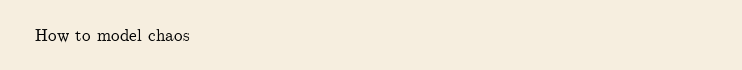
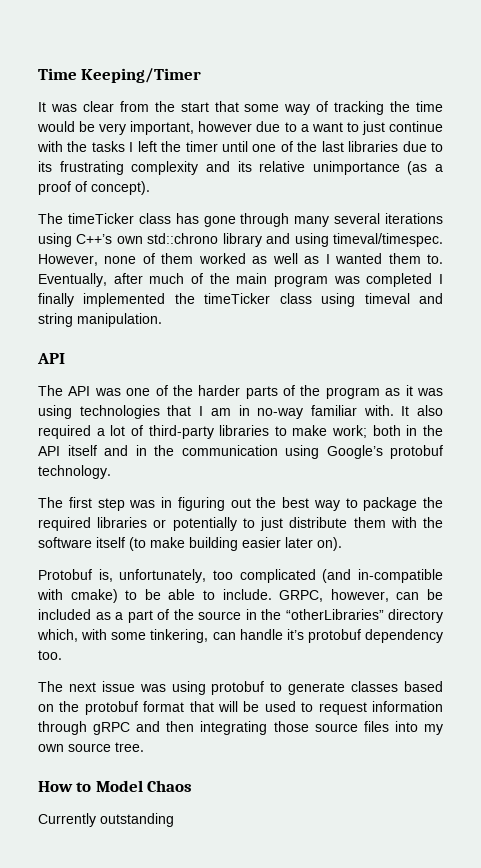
- How to model chaos
+ Time Keeping/Timer
+ It was clear from the start that some way of tracking the time would be very important, however due to a want to just continue with the tasks I left the timer until one of the last libraries due to its frustrating complexity and its relative unimportance (as a proof of concept).
+ The timeTicker class has gone through many several iterations using C++’s own std::chrono library and using timeval/timespec. However, none of them worked as well as I wanted them to. Eventually, after much of the main program was completed I finally implemented the timeTicker class using timeval and string manipulation.
+ API
+ The API was one of the harder parts of the program as it was using technologies that I am in no-way familiar with. It also required a lot of third-party libraries to make work; both in the API itself and in the communication using Google’s protobuf technology.
+ The first step was in figuring out the best way to package the required libraries or potentially to just distribute them with the software itself (to make building easier later on).
+ Protobuf is, unfortunately, too complicated (and in-compatible with cmake) to be able to include. GRPC, however, can be included as a part of the source in the “otherLibraries” directory which, with some tinkering, can handle it’s protobuf dependency too.
+ The next issue was using protobuf to generate classes based on the protobuf format that will be used to request information through gRPC and then integrating those source files into my own source tree.
+ How to Model Chaos
+ Currently outstanding

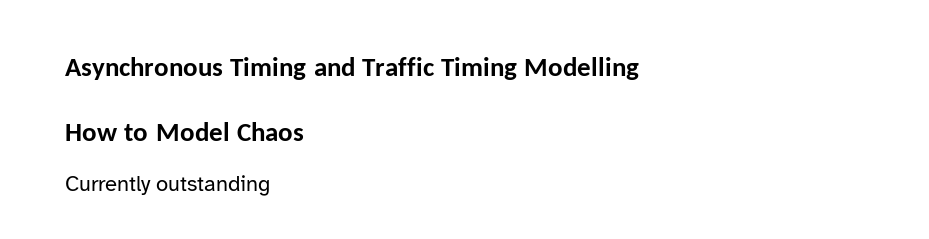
- Time Keeping/Timer
- It was clear from the start that some way of tracking the time would be very important, however due to a want to just continue with the tasks I left the timer until one of the last libraries due to its frustrating complexity and its relative unimportance (as a proof of concept).
- The timeTicker class has gone through many several iterations using C++’s own std::chrono library and using timeval/timespec. However, none of them worked as well as I wanted them to. Eventually, after much of the main program was completed I finally implemented the timeTicker class using timeval and string manipulation.
- API
- The API was one of the harder parts of the program as it was using technologies that I am in no-way familiar with. It also required a lot of third-party libraries to make work; both in the API itself and in the communication using Google’s protobuf technology.
- The first step was in figuring out the best way to package the required libraries or potentially to just distribute them with the software itself (to make building easier later on).
- Protobuf is, unfortunately, too complicated (and in-compatible with cmake) to be able to include. GRPC, however, can be included as a part of the source in the “otherLibraries” directory which, with some tinkering, can handle it’s protobuf dependency too.
- The next issue was using protobuf to generate classes based on the protobuf format that will be used to request information through gRPC and then integrating those source files into my own source tree.
+ Asynchronous Timing and Traffic Timing Modelling

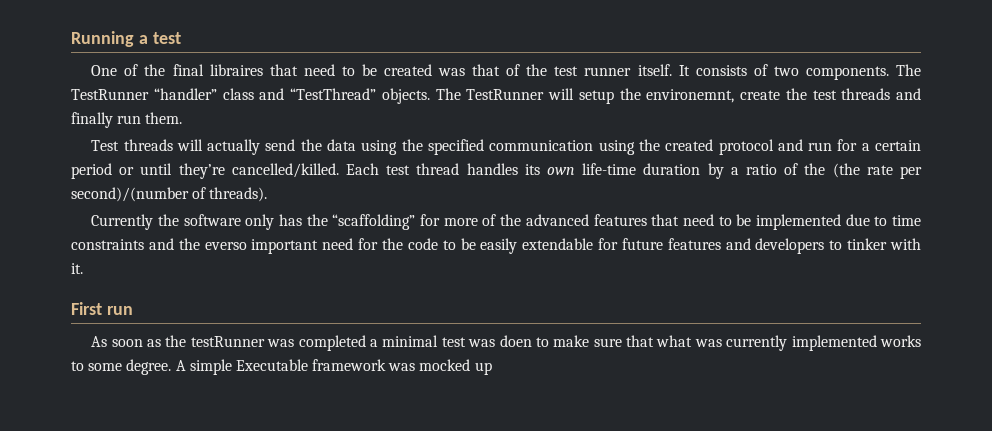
- Asynchronous Timing and Traffic Timing Modelling
- How to Model Chaos
- Currently outstanding
+ Running a test
+ One of the final libraires that need to be created was that of the test runner itself. It consists of two components. The TestRunner “handler” class and “TestThread” objects. The TestRunner will setup the environemnt, create the test threads and finally run them.
+ Test threads will actually send the data using the specified communication using the created protocol and run for a certain period or until they’re cancelled/killed. Each test thread handles its own life-time duration by a ratio of the (the rate per second)/(number of threads).
+ Currently the software only has the “scaffolding” for more of the advanced features that need to be implemented due to time constraints and the everso important need for the code to be easily extendable for future features and developers to tinker with it.
+ First run
+ As soon as the testRunner was completed a minimal test was doen to make sure that what was currently implemented works to some degree. A simple Executable framework was mocked up

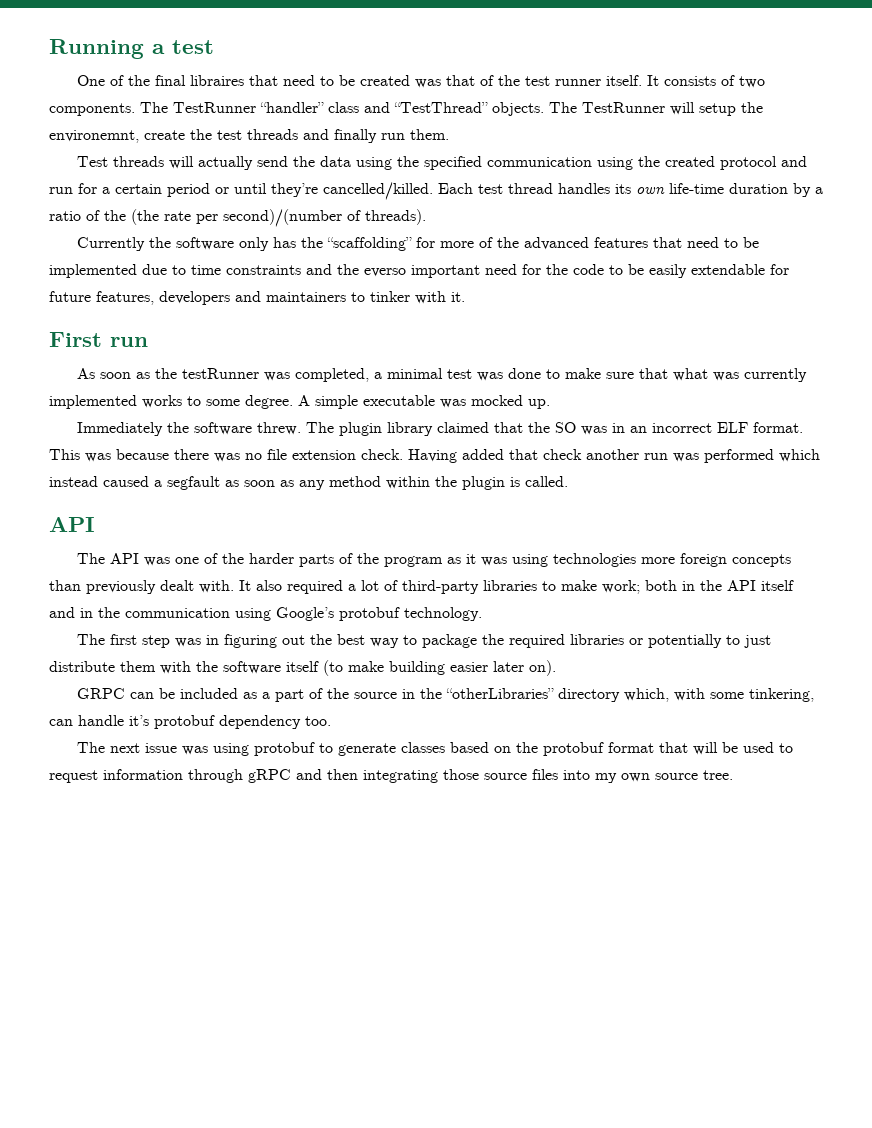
- Currently the software only has the “scaffolding” for more of the advanced features that need to be implemented due to time constraints and the everso important need for the code to be easily extendable for future features and developers to tinker with it.
+ Currently the software only has the “scaffolding” for more of the advanced features that need to be implemented due to time constraints and the everso important need for the code to be easily extendable for future features, developers and maintainers to tinker with it.
- As soon as the testRunner was completed a minimal test was doen to make sure that what was currently implemented works to some degree.
+ As soon as the testRunner was completed, a minimal test was done to make sure that what was currently implemented works to some degree.
- A simple Executable framework was mocked up
+ A simple executable was mocked up.
+ Immediately the software threw. The plugin library claimed that the SO was in an incorrect ELF format. This was because there was no file extension check. Having added that check another run was performed which instead caused a segfault as soon as any method within the plugin is called.
+ API
+ The API was one of the harder parts of the program as it was using technologies more foreign concepts than previously dealt with. It also required a lot of third-party libraries to make work; both in the API itself and in the communication using Google’s protobuf technology.
+ The first step was in figuring out the best way to package the required libraries or potentially to just distribute them with the software itself (to make building easier later on).
+ GRPC can be included as a part of the source in the “otherLibraries” directory which, with some tinkering, can handle it’s protobuf dependency too.
+ The next issue was using protobuf to generate classes based on the protobuf format that will be used to request information through gRPC and then integrating those source files into my own source tree.

